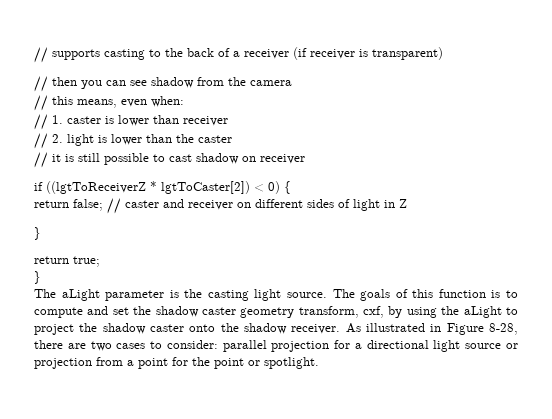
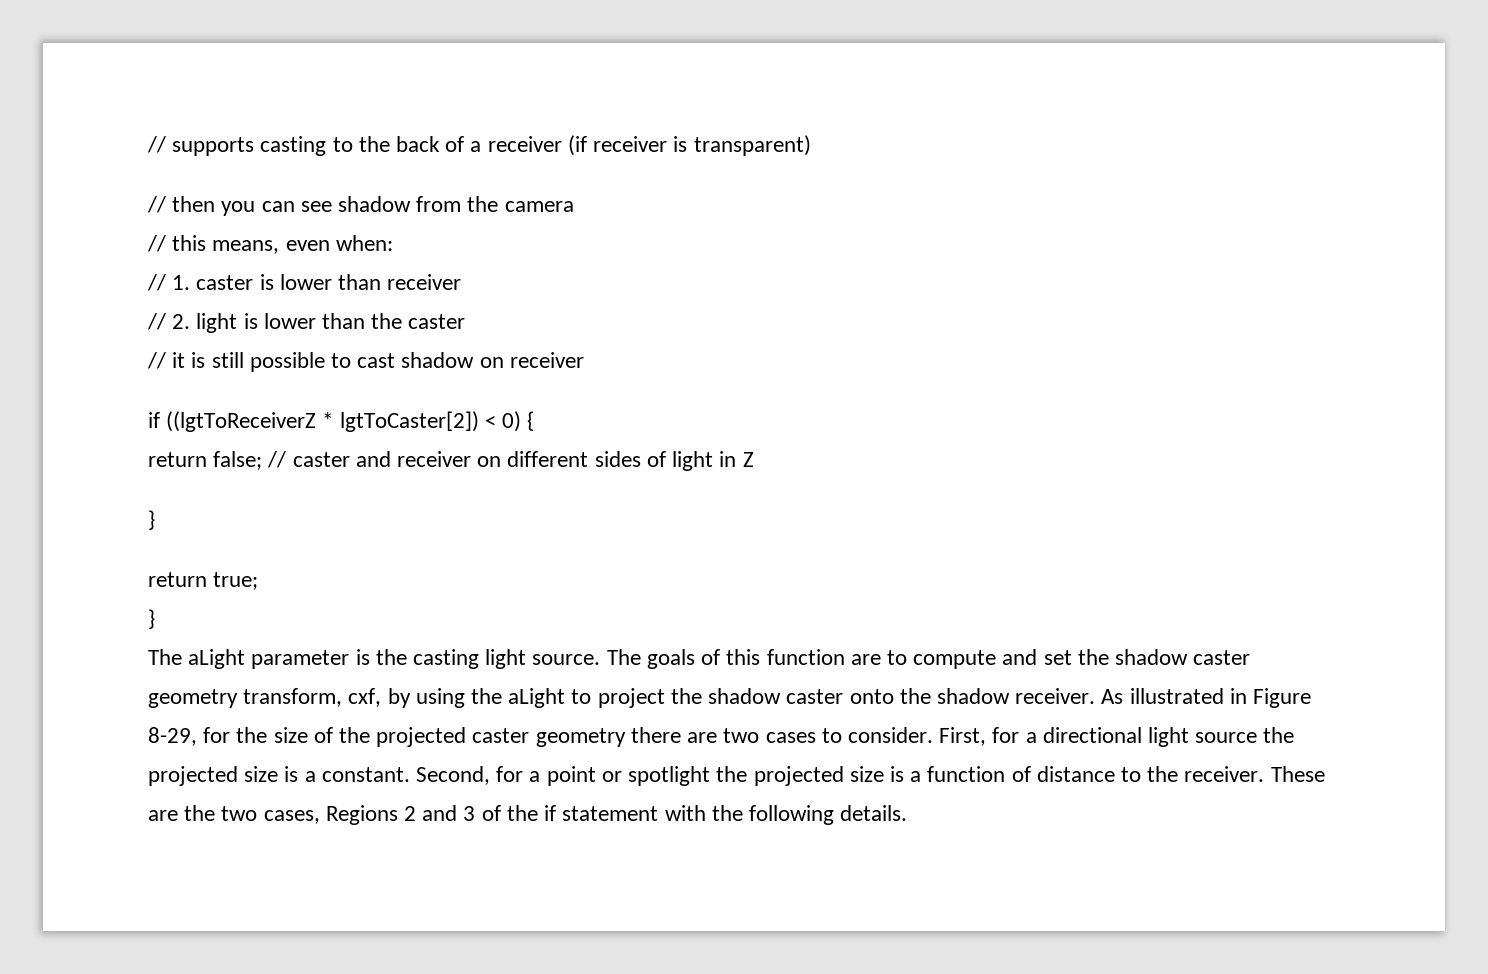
- The goals of this function is to compute and set the shadow caster geometry transform, cxf, by using the aLight to project the shadow caster onto the shadow receiver.
+ The goals of this function are to compute and set the shadow caster geometry transform, cxf, by using the aLight to project the shadow caster onto the shadow receiver.
- As illustrated in Figure 8-28, there are two cases to consider: parallel projection for a directional light source or projection from a point for the point or spotlight.
+ As illustrated in Figure 8-29, for the size of the projected caster geometry there are two cases to consider. First, for a directional light source the projected size is a constant. Second, for a point or spotlight the projected size is a function of distance to the receiver. These are the two cases, Regions 2 and 3 of the if statement with the following details.

